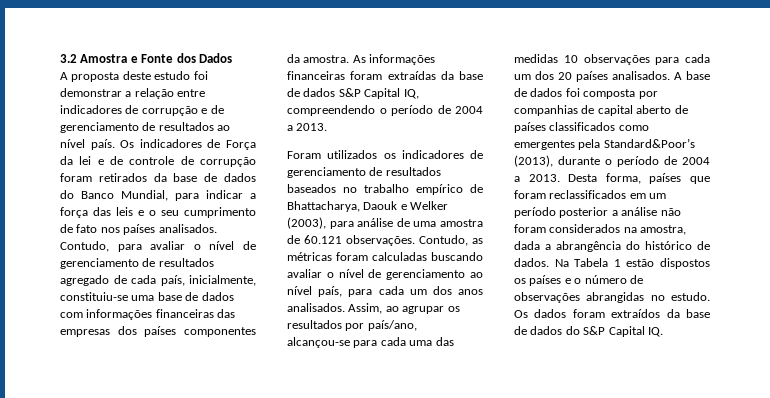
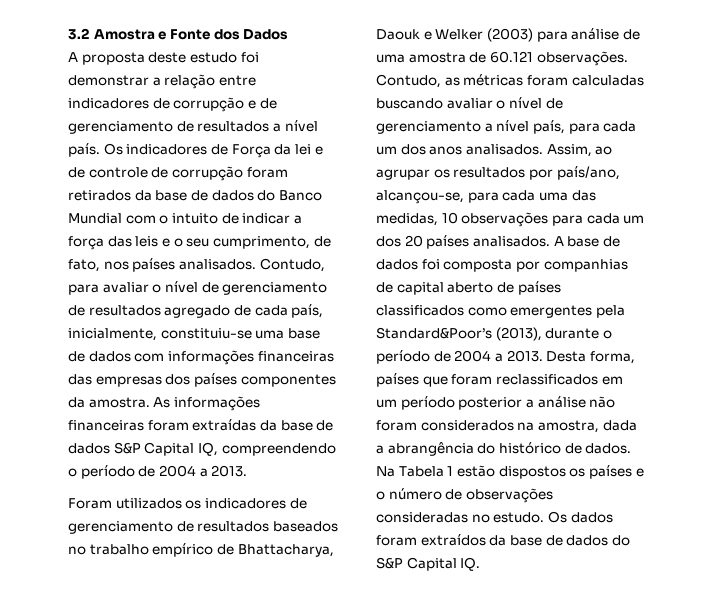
- A proposta deste estudo foi demonstrar a relação entre indicadores de corrupção e de gerenciamento de resultados ao nível país.
+ A proposta deste estudo foi demonstrar a relação entre indicadores de corrupção e de gerenciamento de resultados a nível país.
- Os indicadores de Força da lei e de controle de corrupção foram retirados da base de dados do Banco Mundial, para indicar a força das leis e o seu cumprimento de fato nos países analisados.
+ Os indicadores de Força da lei e de controle de corrupção foram retirados da base de dados do Banco Mundial com o intuito de indicar a força das leis e o seu cumprimento, de fato, nos países analisados.
- Foram utilizados os indicadores de gerenciamento de resultados baseados no trabalho empírico de Bhattacharya, Daouk e Welker (2003), para análise de uma amostra de 60.121 observações.
+ Foram utilizados os indicadores de gerenciamento de resultados baseados no trabalho empírico de Bhattacharya, Daouk e Welker (2003) para análise de uma amostra de 60.121 observações.
- Contudo, as métricas foram calculadas buscando avaliar o nível de gerenciamento ao nível país, para cada um dos anos analisados.
+ Contudo, as métricas foram calculadas buscando avaliar o nível de gerenciamento a nível país, para cada um dos anos analisados.
- Assim, ao agrupar os resultados por país/ano, alcançou-se para cada uma das medidas 10 observações para cada um dos 20 países analisados.
+ Assim, ao agrupar os resultados por país/ano, alcançou-se, para cada uma das medidas, 10 observações para cada um dos 20 países analisados.
- Na Tabela 1 estão dispostos os países e o número de observações abrangidas no estudo.
+ Na Tabela 1 estão dispostos os países e o número de observações consideradas no estudo.

